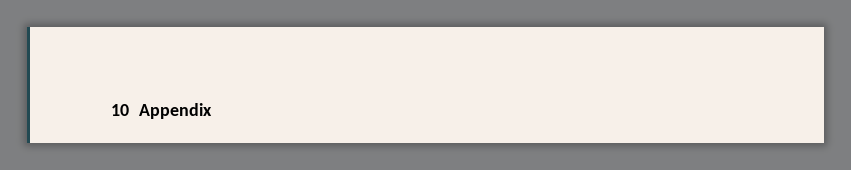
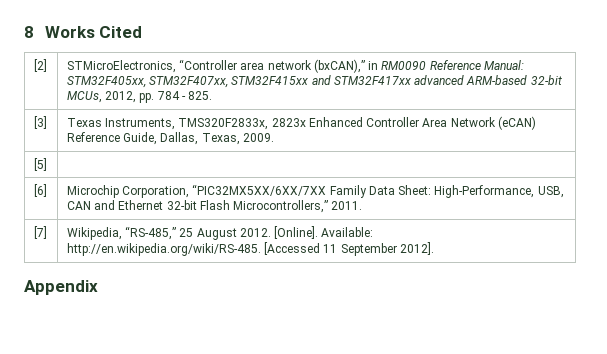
- 10 Appendix
+ 8 Works Cited
+ [2] | STMicroElectronics, “Controller area network (bxCAN),” in RM0090 Reference Manual: STM32F405xx, STM32F407xx, STM32F415xx and STM32F417xx advanced ARM-based 32-bit MCUs, 2012, pp. 784 - 825.
+ [3] | Texas Instruments, TMS320F2833x, 2823x Enhanced Controller Area Network (eCAN) Reference Guide, Dallas, Texas, 2009.
+ [5] |
+ [6] | Microchip Corporation, “PIC32MX5XX/6XX/7XX Family Data Sheet: High-Performance, USB, CAN and Ethernet 32-bit Flash Microcontrollers,” 2011.
+ [7] | Wikipedia, “RS-485,” 25 August 2012. [Online]. Available: http://en.wikipedia.org/wiki/RS-485. [Accessed 11 September 2012].
+ Appendix

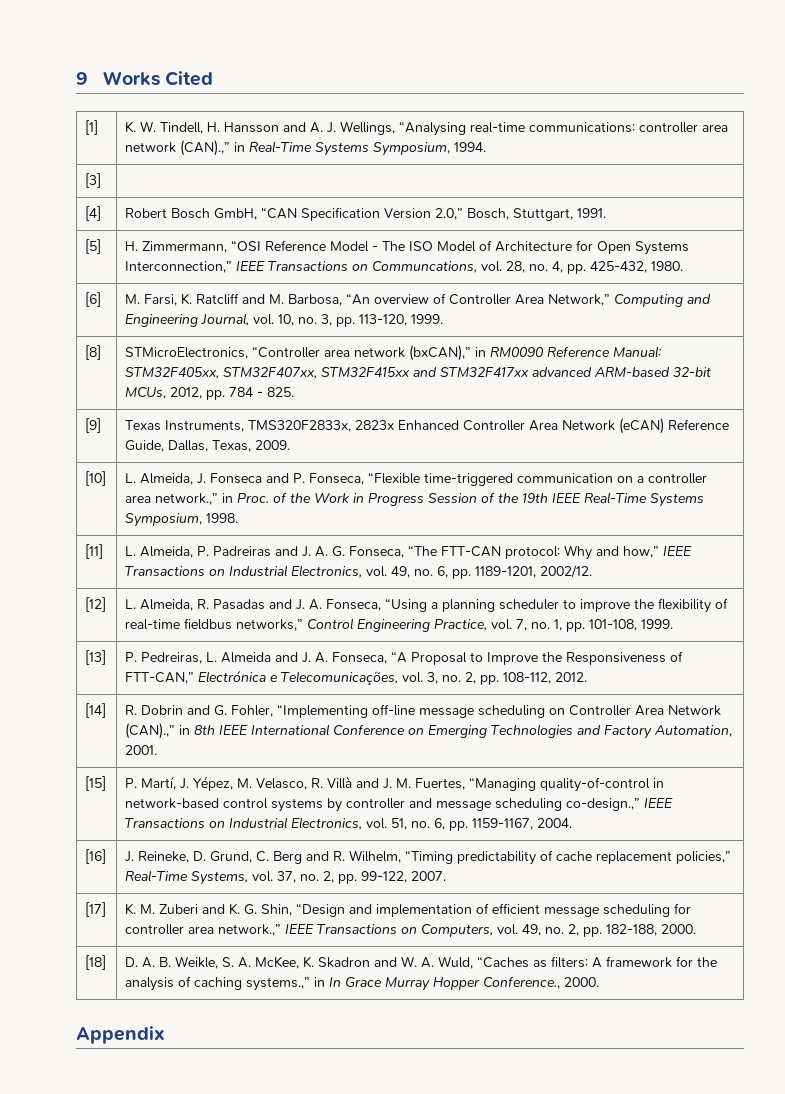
- 8 Works Cited
+ 9 Works Cited
- [2] | STMicroElectronics, “Controller area network (bxCAN),” in RM0090 Reference Manual: STM32F405xx, STM32F407xx, STM32F415xx and STM32F417xx advanced ARM-based 32-bit MCUs, 2012, pp. 784 - 825.
+ [1] | K. W. Tindell, H. Hansson and A. J. Wellings, “Analysing real-time communications: controller area network (CAN).,” in Real-Time Systems Symposium, 1994.
+ [3] |
+ [4] | Robert Bosch GmbH, “CAN Specification Version 2.0,” Bosch, Stuttgart, 1991.
+ [5] | H. Zimmermann, “OSI Reference Model - The ISO Model of Architecture for Open Systems Interconnection,” IEEE Transactions on Communcations, vol. 28, no. 4, pp. 425-432, 1980.
+ [6] | M. Farsi, K. Ratcliff and M. Barbosa, “An overview of Controller Area Network,” Computing and Engineering Journal, vol. 10, no. 3, pp. 113-120, 1999.
+ [8] | STMicroElectronics, “Controller area network (bxCAN),” in RM0090 Reference Manual: STM32F405xx, STM32F407xx, STM32F415xx and STM32F417xx advanced ARM-based 32-bit MCUs, 2012, pp. 784 - 825.
- [3] | Texas Instruments, TMS320F2833x, 2823x Enhanced Controller Area Network (eCAN) Reference Guide, Dallas, Texas, 2009.
+ [9] | Texas Instruments, TMS320F2833x, 2823x Enhanced Controller Area Network (eCAN) Reference Guide, Dallas, Texas, 2009.
- [5] |
- [6] | Microchip Corporation, “PIC32MX5XX/6XX/7XX Family Data Sheet: High-Performance, USB, CAN and Ethernet 32-bit Flash Microcontrollers,” 2011.
- [7] | Wikipedia, “RS-485,” 25 August 2012. [Online]. Available: http://en.wikipedia.org/wiki/RS-485. [Accessed 11 September 2012].
+ [10] | L. Almeida, J. Fonseca and P. Fonseca, “Flexible time-triggered communication on a controller area network.,” in Proc. of the Work in Progress Session of the 19th IEEE Real-Time Systems Symposium, 1998.
+ [11] | L. Almeida, P. Padreiras and J. A. G. Fonseca, “The FTT-CAN protocol: Why and how,” IEEE Transactions on Industrial Electronics, vol. 49, no. 6, pp. 1189-1201, 2002/12.
+ [12] | L. Almeida, R. Pasadas and J. A. Fonseca, “Using a planning scheduler to improve the flexibility of real-time fieldbus networks,” Control Engineering Practice, vol. 7, no. 1, pp. 101-108, 1999.
+ [13] | P. Pedreiras, L. Almeida and J. A. Fonseca, “A Proposal to Improve the Responsiveness of FTT-CAN,” Electrónica e Telecomunicações, vol. 3, no. 2, pp. 108-112, 2012.
+ [14] | R. Dobrin and G. Fohler, “Implementing off-line message scheduling on Controller Area Network (CAN).,” in 8th IEEE International Conference on Emerging Technologies and Factory Automation, 2001.
+ [15] | P. Martí, J. Yépez, M. Velasco, R. Villà and J. M. Fuertes, “Managing quality-of-control in network-based control systems by controller and message scheduling co-design.,” IEEE Transactions on Industrial Electronics, vol. 51, no. 6, pp. 1159-1167, 2004.
+ [16] | J. Reineke, D. Grund, C. Berg and R. Wilhelm, “Timing predictability of cache replacement policies,” Real-Time Systems, vol. 37, no. 2, pp. 99-122, 2007.
+ [17] | K. M. Zuberi and K. G. Shin, “Design and implementation of efficient message scheduling for controller area network.,” IEEE Transactions on Computers, vol. 49, no. 2, pp. 182-188, 2000.
+ [18] | D. A. B. Weikle, S. A. McKee, K. Skadron and W. A. Wuld, “Caches as filters: A framework for the analysis of caching systems.,” in In Grace Murray Hopper Conference., 2000.

